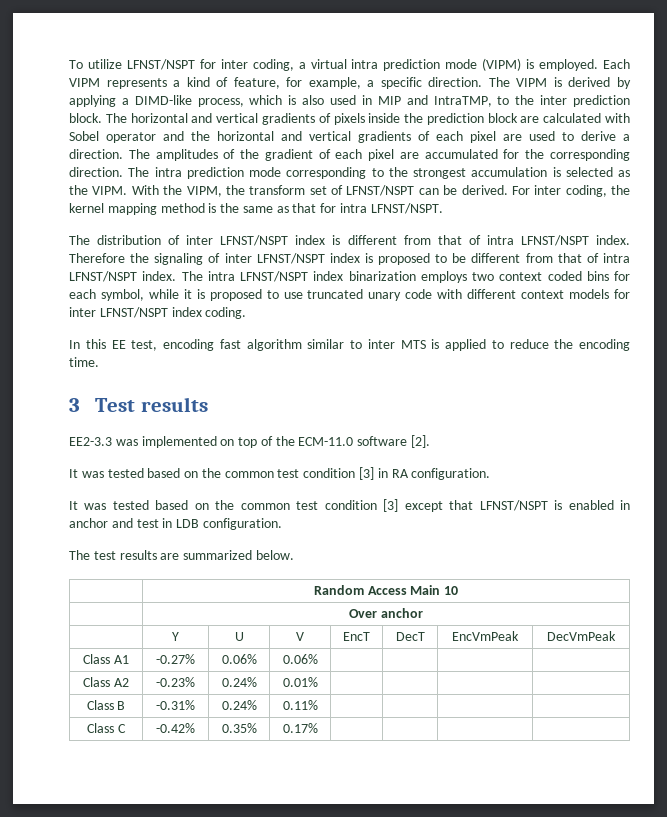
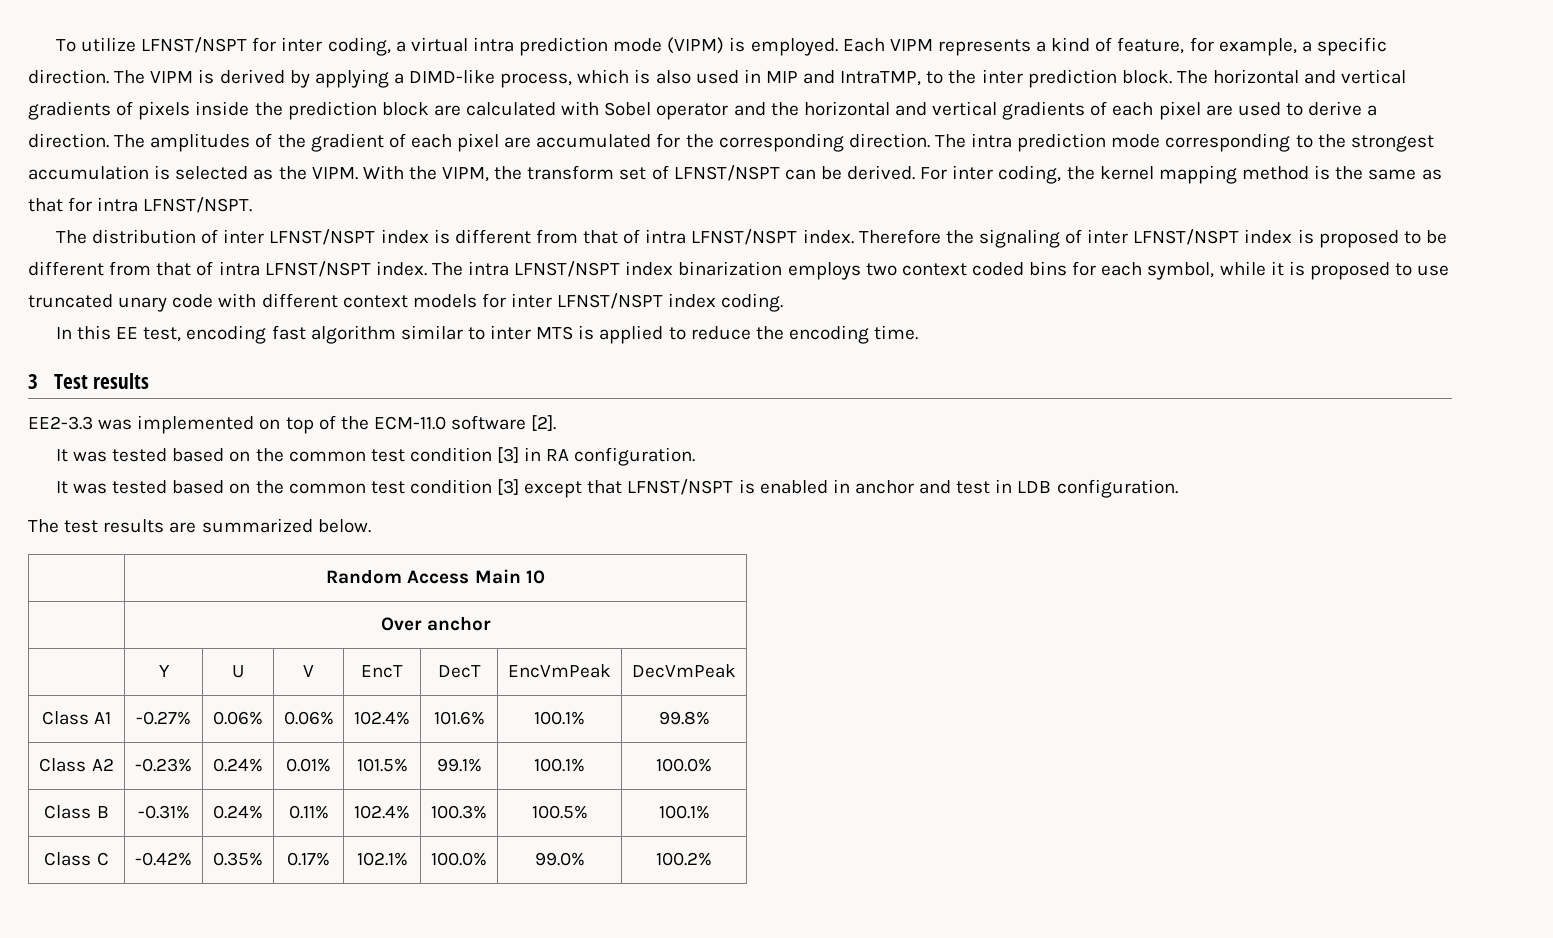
- Class A1 | -0.27% | 0.06% | 0.06% | | | |
+ Class A1 | -0.27% | 0.06% | 0.06% | 102.4% | 101.6% | 100.1% | 99.8%
- Class A2 | -0.23% | 0.24% | 0.01% | | | |
+ Class A2 | -0.23% | 0.24% | 0.01% | 101.5% | 99.1% | 100.1% | 100.0%
- Class B | -0.31% | 0.24% | 0.11% | | | |
+ Class B | -0.31% | 0.24% | 0.11% | 102.4% | 100.3% | 100.5% | 100.1%
- Class C | -0.42% | 0.35% | 0.17% | | | |
+ Class C | -0.42% | 0.35% | 0.17% | 102.1% | 100.0% | 99.0% | 100.2%

